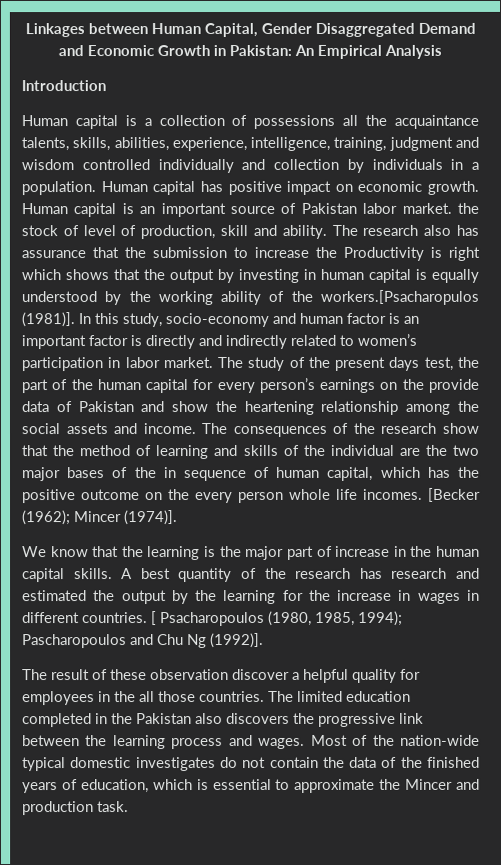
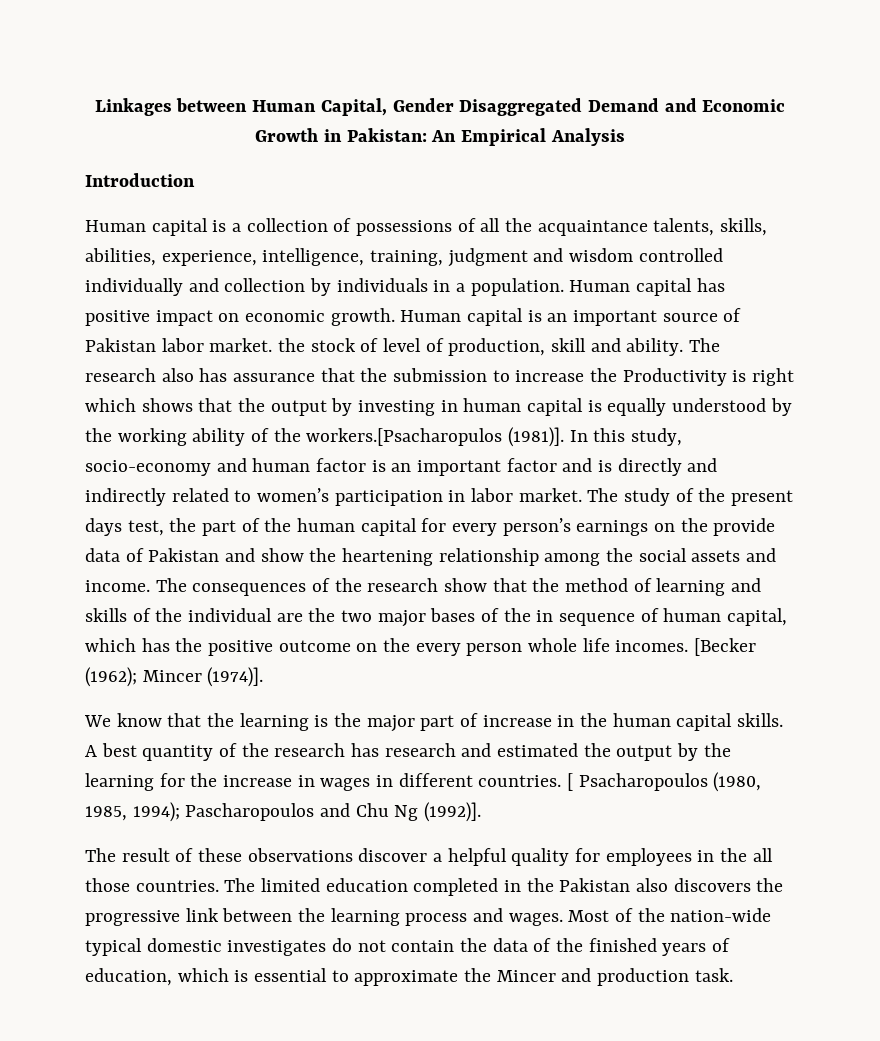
- Human capital is a collection of possessions all the acquaintance talents, skills, abilities, experience, intelligence, training, judgment and wisdom controlled individually and collection by individuals in a population.
+ Human capital is a collection of possessions of all the acquaintance talents, skills, abilities, experience, intelligence, training, judgment and wisdom controlled individually and collection by individuals in a population.
- In this study, socio-economy and human factor is an important factor is directly and indirectly related to women’s participation in labor market.
+ In this study, socio-economy and human factor is an important factor and is directly and indirectly related to women’s participation in labor market.
- The result of these observation discover a helpful quality for employees in the all those countries.
+ The result of these observations discover a helpful quality for employees in the all those countries.

